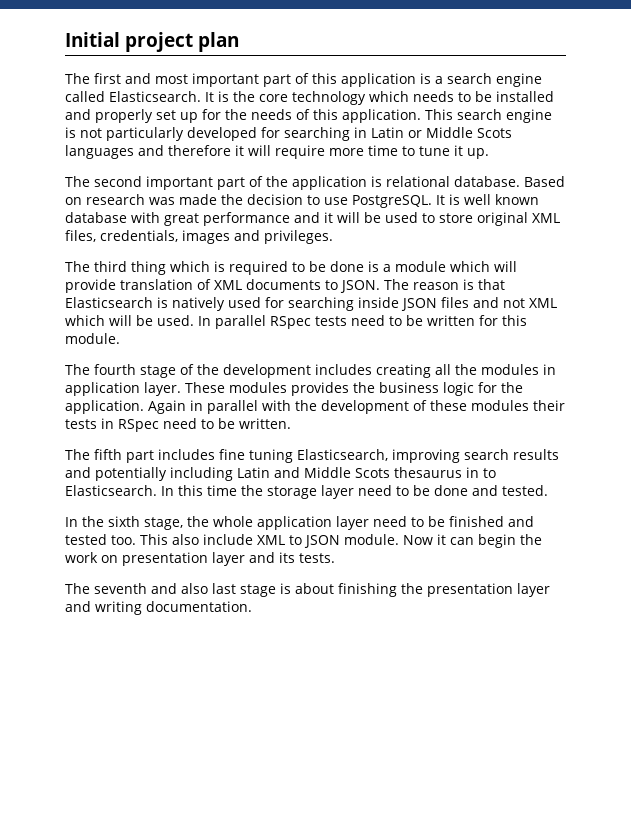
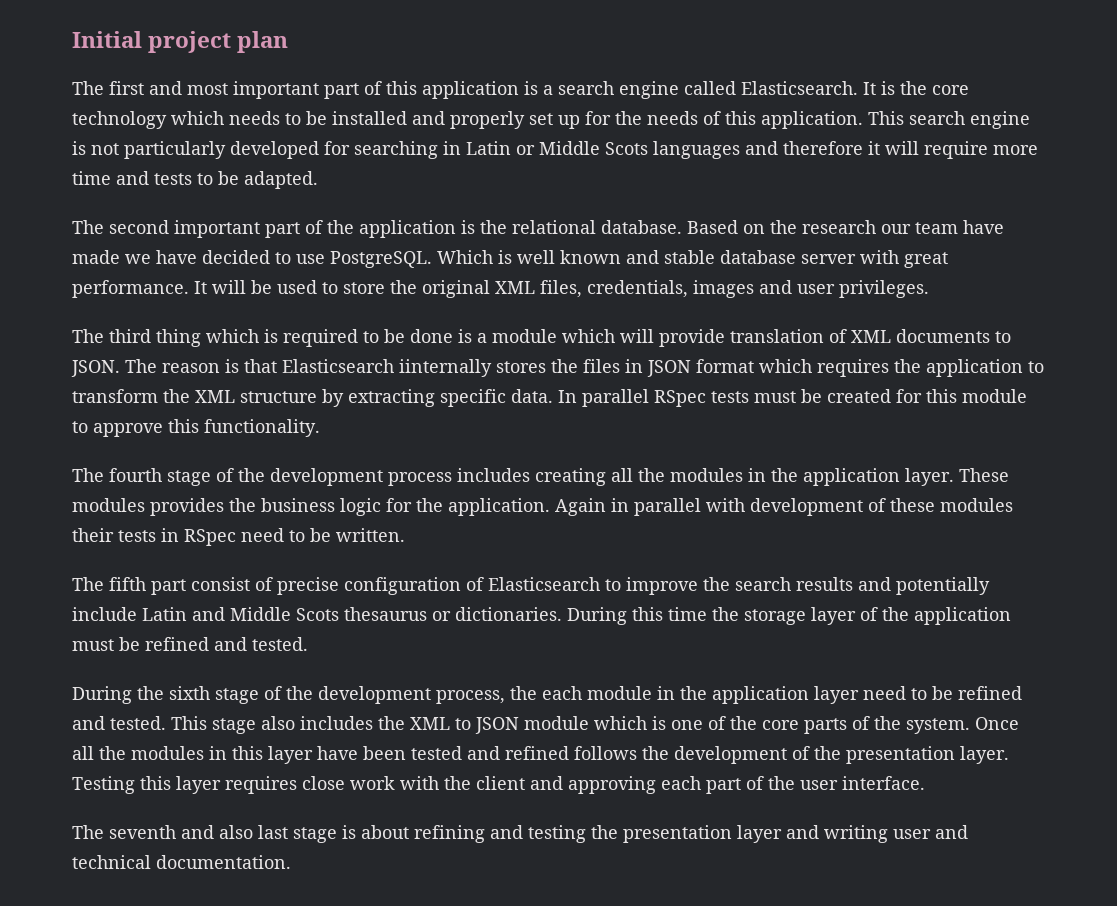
- This search engine is not particularly developed for searching in Latin or Middle Scots languages and therefore it will require more time to tune it up.
+ This search engine is not particularly developed for searching in Latin or Middle Scots languages and therefore it will require more time and tests to be adapted.
- The second important part of the application is relational database.
+ The second important part of the application is the relational database.
- Based on research was made the decision to use PostgreSQL.
+ Based on the research our team have made we have decided to use PostgreSQL.
- It is well known database with great performance and it will be used to store original XML files, credentials, images and privileges.
+ Which is well known and stable database server with great performance. It will be used to store the original XML files, credentials, images and user privileges.
- The reason is that Elasticsearch is natively used for searching inside JSON files and not XML which will be used. In parallel RSpec tests need to be written for this module.
+ The reason is that Elasticsearch iinternally stores the files in JSON format which requires the application to transform the XML structure by extracting specific data. In parallel RSpec tests must be created for this module to approve this functionality.
- The fourth stage of the development includes creating all the modules in application layer.
+ The fourth stage of the development process includes creating all the modules in the application layer.
- Again in parallel with the development of these modules their tests in RSpec need to be written.
+ Again in parallel with development of these modules their tests in RSpec need to be written.
- The fifth part includes fine tuning Elasticsearch, improving search results and potentially including Latin and Middle Scots thesaurus in to Elasticsearch. In this time the storage layer need to be done and tested.
+ The fifth part consist of precise configuration of Elasticsearch to improve the search results and potentially include Latin and Middle Scots thesaurus or dictionaries. During this time the storage layer of the application must be refined and tested.
- In the sixth stage, the whole application layer need to be finished and tested too. This also include XML to JSON module. Now it can begin the work on presentation layer and its tests.
+ During the sixth stage of the development process, the each module in the application layer need to be refined and tested. This stage also includes the XML to JSON module which is one of the core parts of the system. Once all the modules in this layer have been tested and refined follows the development of the presentation layer. Testing this layer requires close work with the client and approving each part of the user interface.
- The seventh and also last stage is about finishing the presentation layer and writing documentation.
+ The seventh and also last stage is about refining and testing the presentation layer and writing user and technical documentation.

